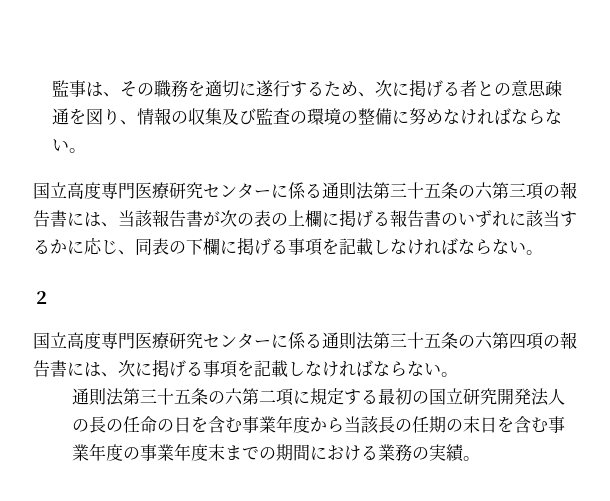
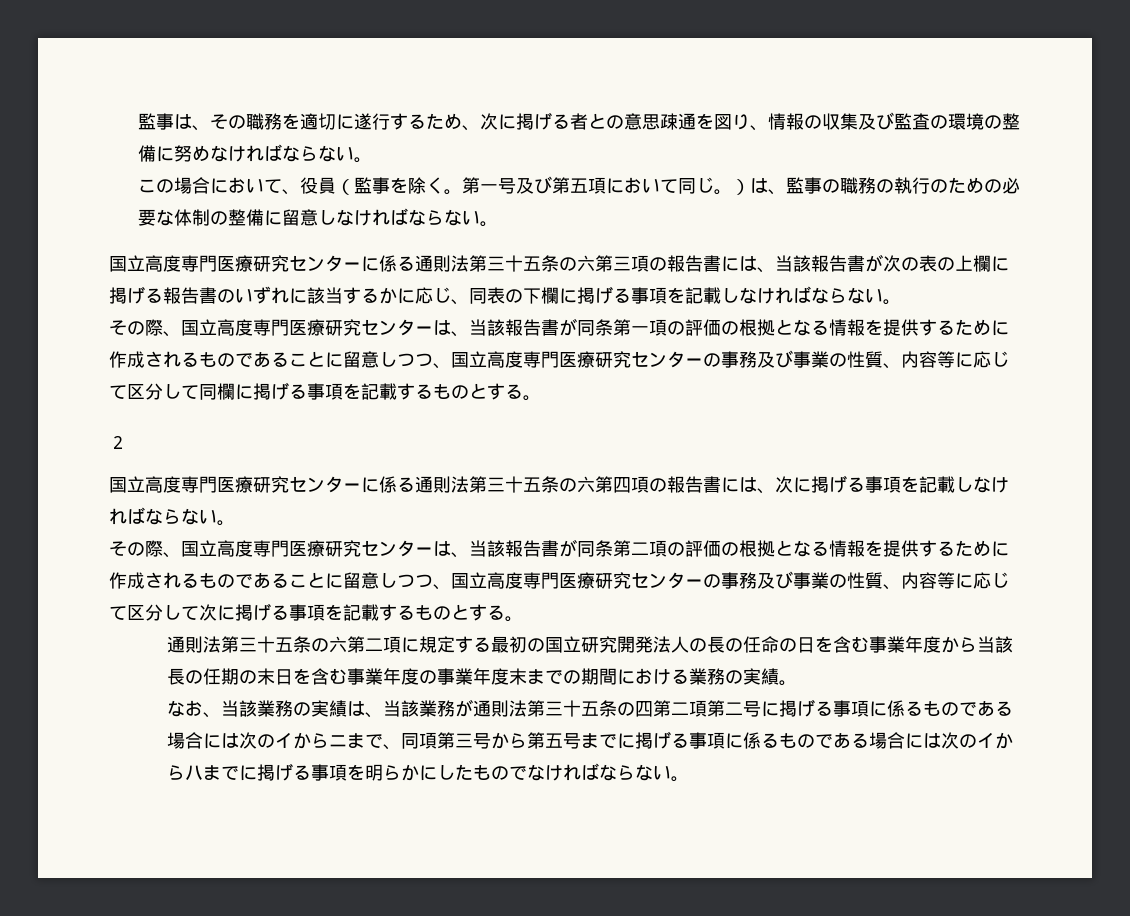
+ この場合において、役員（監事を除く。第一号及び第五項において同じ。）は、監事の職務の執行のための必要な体制の整備に留意しなければならない。
+ その際、国立高度専門医療研究センターは、当該報告書が同条第一項の評価の根拠となる情報を提供するために作成されるものであることに留意しつつ、国立高度専門医療研究センターの事務及び事業の性質、内容等に応じて区分して同欄に掲げる事項を記載するものとする。
+ その際、国立高度専門医療研究センターは、当該報告書が同条第二項の評価の根拠となる情報を提供するために作成されるものであることに留意しつつ、国立高度専門医療研究センターの事務及び事業の性質、内容等に応じて区分して次に掲げる事項を記載するものとする。
+ なお、当該業務の実績は、当該業務が通則法第三十五条の四第二項第二号に掲げる事項に係るものである場合には次のイからニまで、同項第三号から第五号までに掲げる事項に係るものである場合には次のイからハまでに掲げる事項を明らかにしたものでなければならない。

